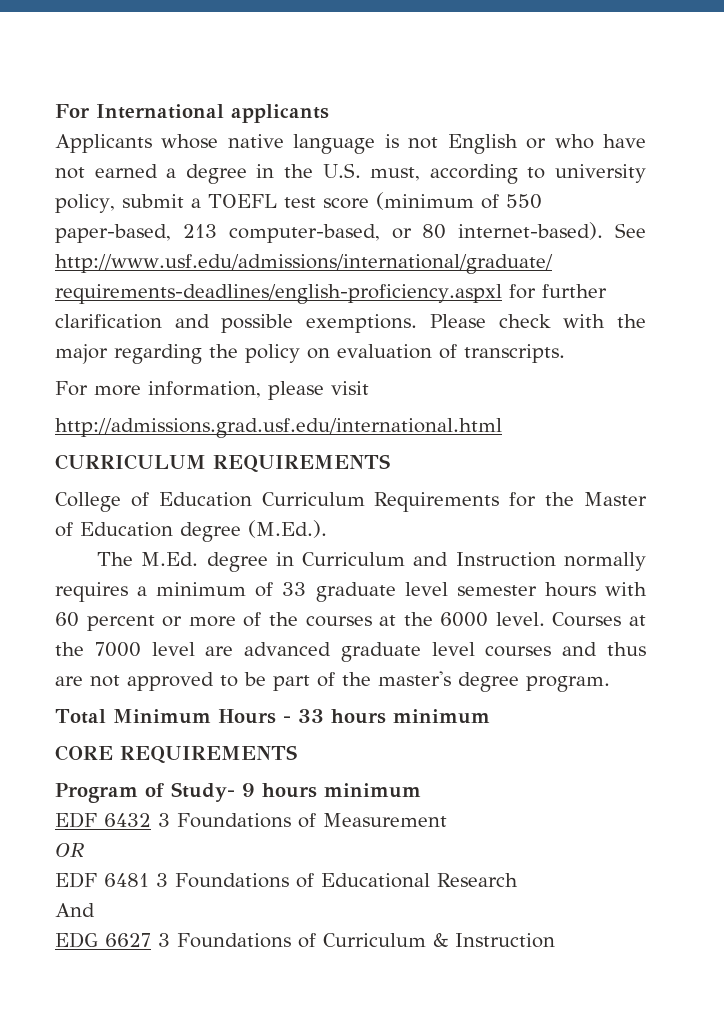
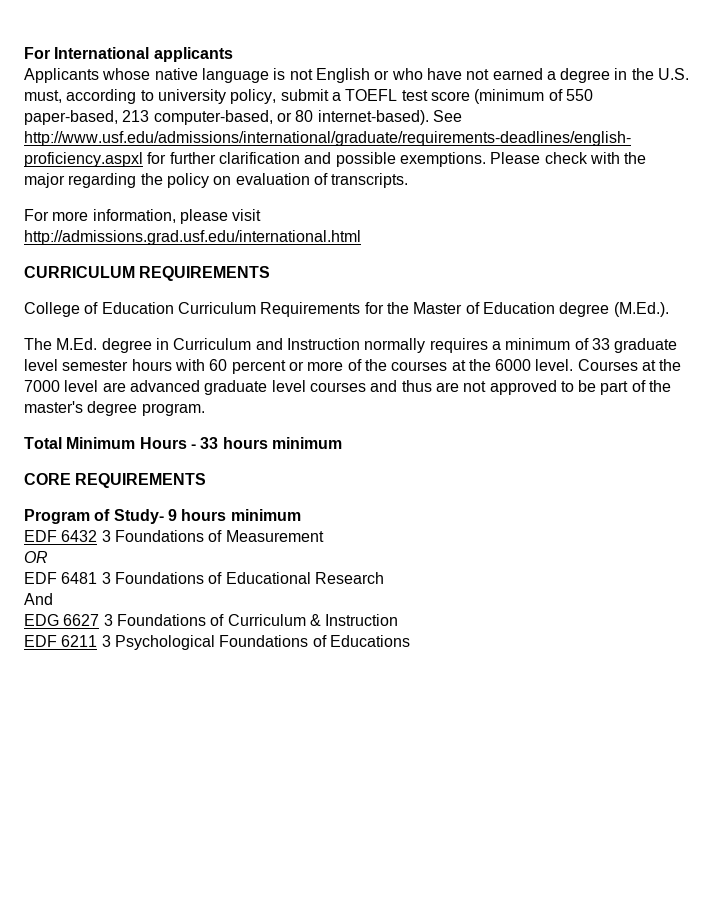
+ EDF 6211 3 Psychological Foundations of Educations

